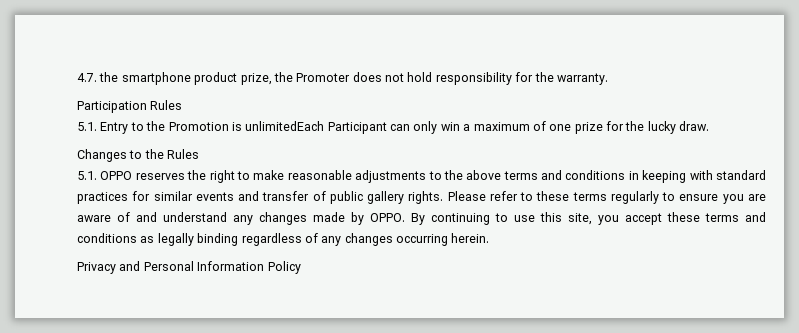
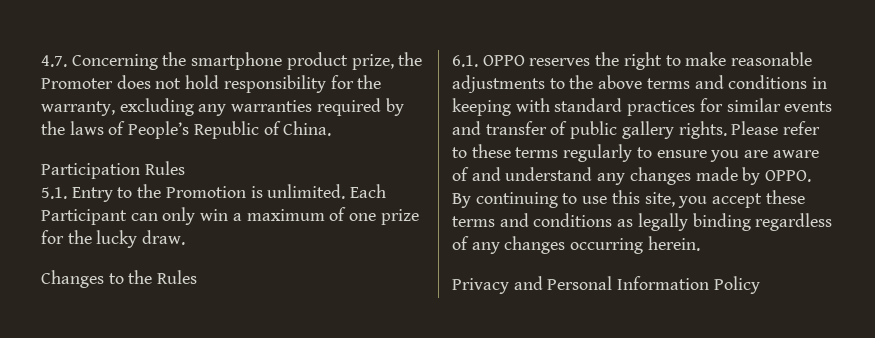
- 4.7. the smartphone product prize, the Promoter does not hold responsibility for the warranty.
+ 4.7. Concerning the smartphone product prize, the Promoter does not hold responsibility for the warranty, excluding any warranties required by the laws of People’s Republic of China.
- 5.1. Entry to the Promotion is unlimitedEach Participant can only win a maximum of one prize for the lucky draw.
+ 5.1. Entry to the Promotion is unlimited. Each Participant can only win a maximum of one prize for the lucky draw.
- 5.1. OPPO reserves the right to make reasonable adjustments to the above terms and conditions in keeping with standard practices for similar events and transfer of public gallery rights.
+ 6.1. OPPO reserves the right to make reasonable adjustments to the above terms and conditions in keeping with standard practices for similar events and transfer of public gallery rights.

